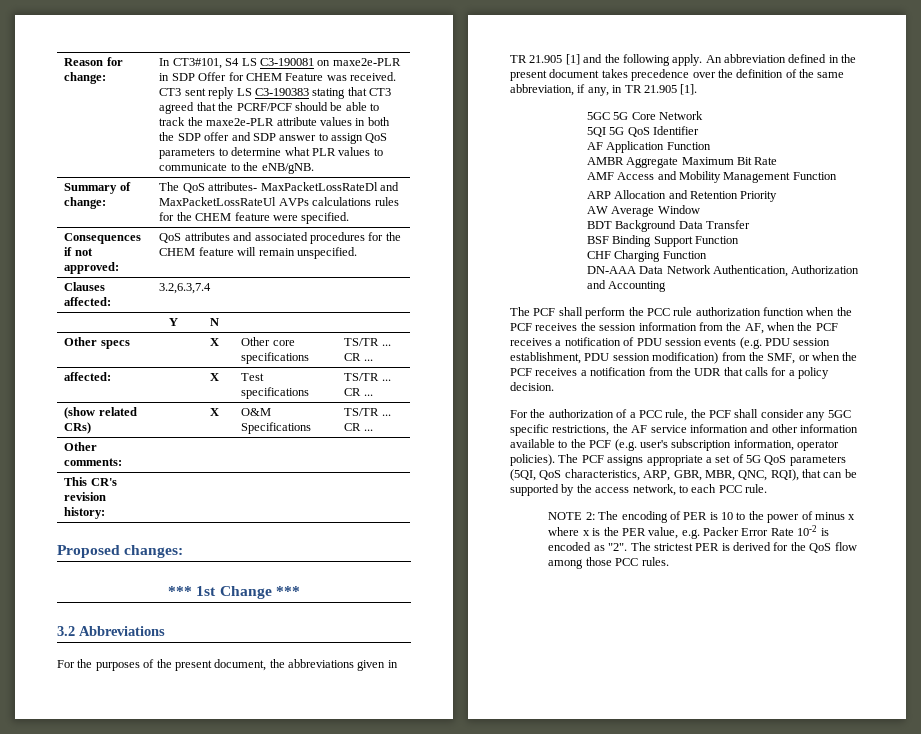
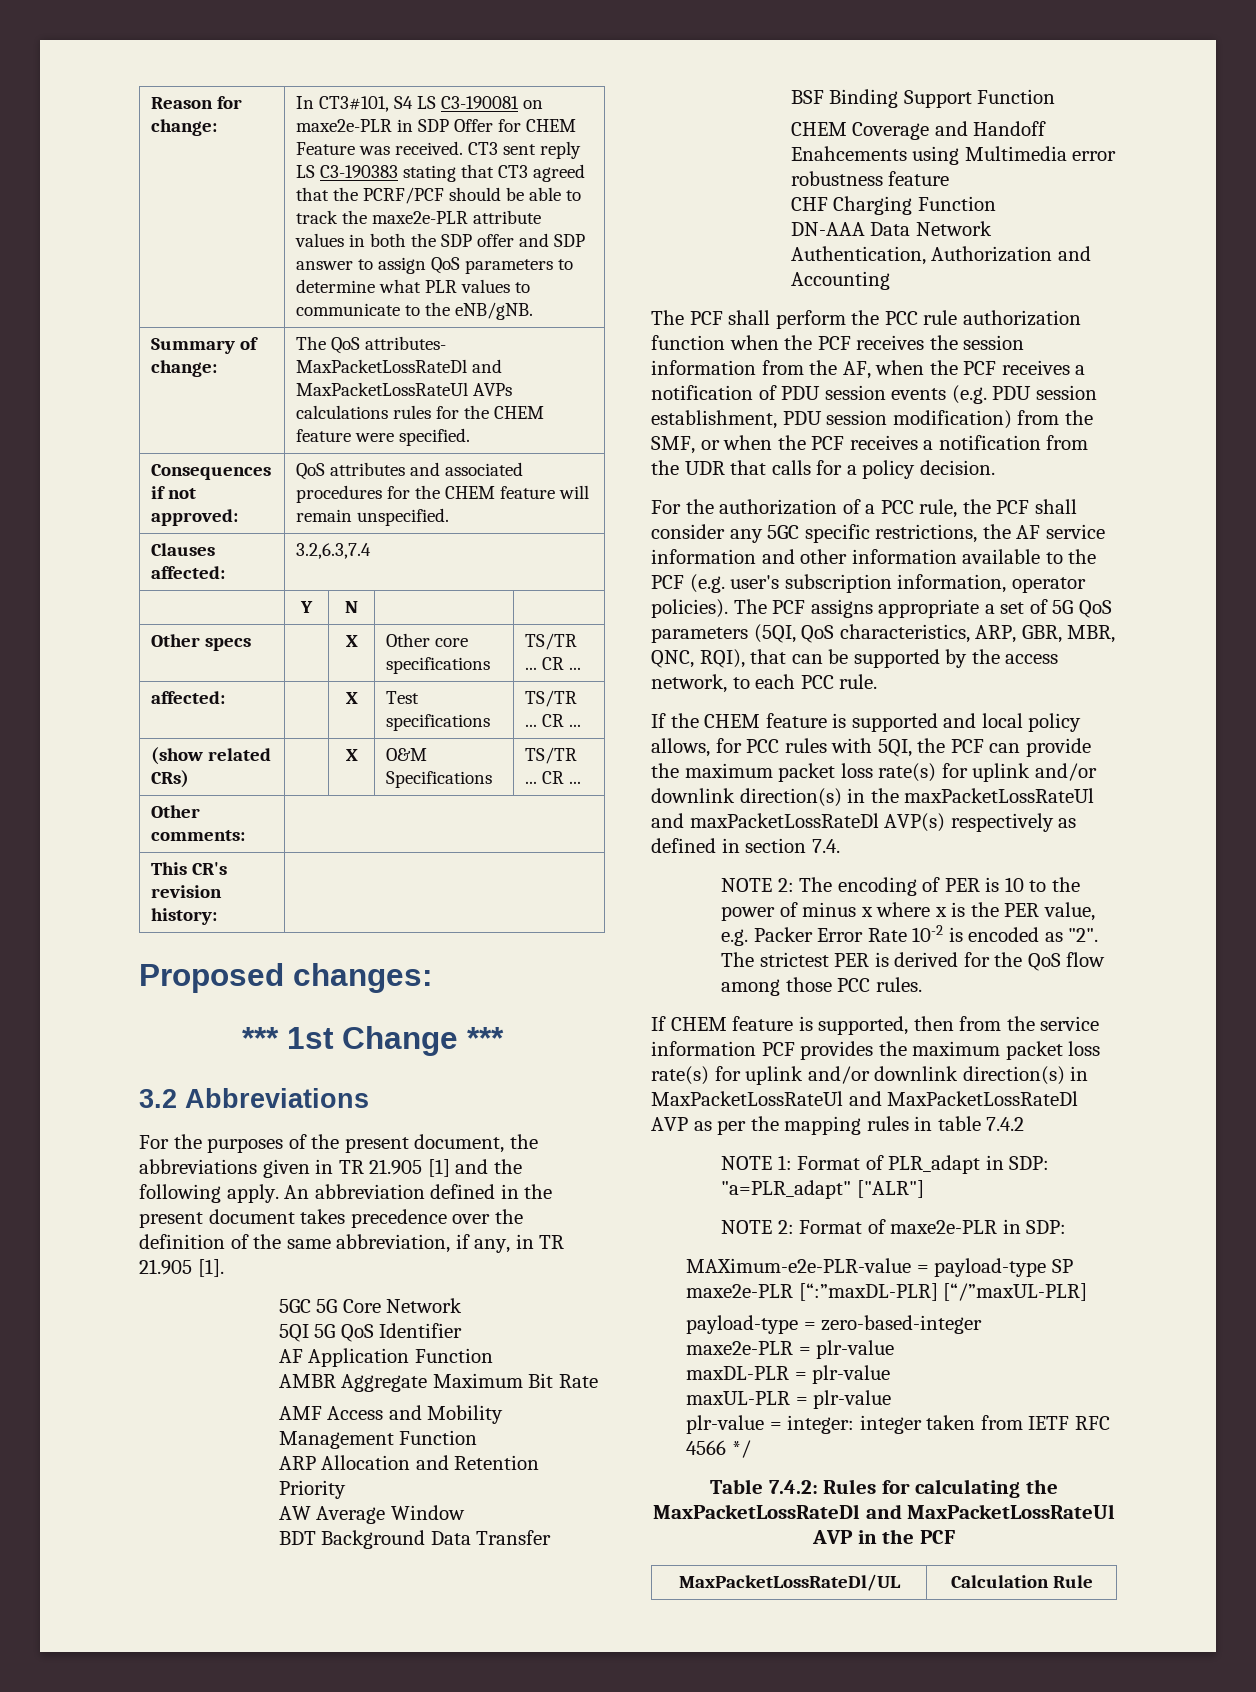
+ CHEM Coverage and Handoff Enahcements using Multimedia error robustness feature
+ If the CHEM feature is supported and local policy allows, for PCC rules with 5QI, the PCF can provide the maximum packet loss rate(s) for uplink and/or downlink direction(s) in the maxPacketLossRateUl and maxPacketLossRateDl AVP(s) respectively as defined in section 7.4.
+ If CHEM feature is supported, then from the service information PCF provides the maximum packet loss rate(s) for uplink and/or downlink direction(s) in MaxPacketLossRateUl and MaxPacketLossRateDl AVP as per the mapping rules in table 7.4.2
+ NOTE 1: Format of PLR_adapt in SDP: "a=PLR_adapt" ["ALR"]
+ NOTE 2: Format of maxe2e-PLR in SDP:
+ MAXimum-e2e-PLR-value = payload-type SP maxe2e-PLR [“:”maxDL-PLR] [“/”maxUL-PLR]
+ payload-type = zero-based-integer
+ maxe2e-PLR = plr-value
+ maxDL-PLR = plr-value
+ maxUL-PLR = plr-value
+ plr-value = integer: integer taken from IETF RFC 4566 */
+ Table 7.4.2: Rules for calculating the MaxPacketLossRateDl and MaxPacketLossRateUl AVP in the PCF
+ MaxPacketLossRateDl/UL | Calculation Rule

